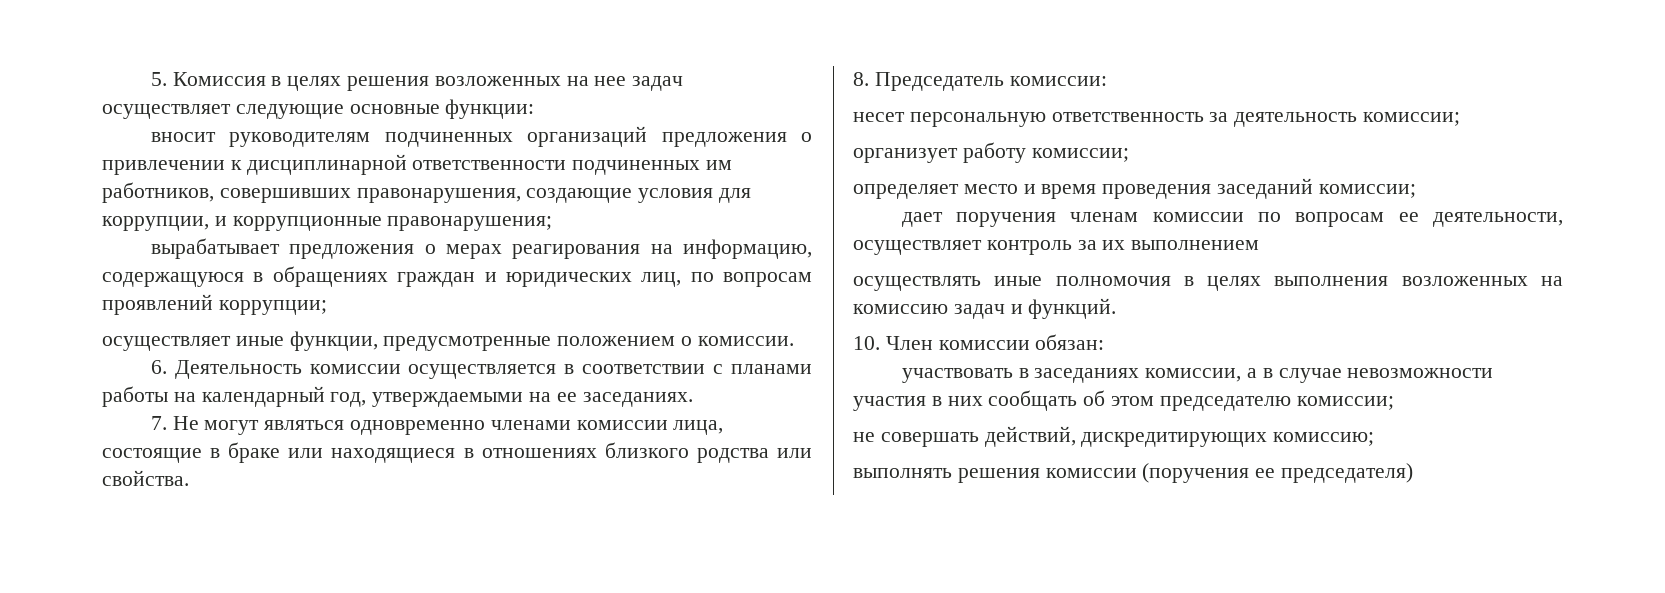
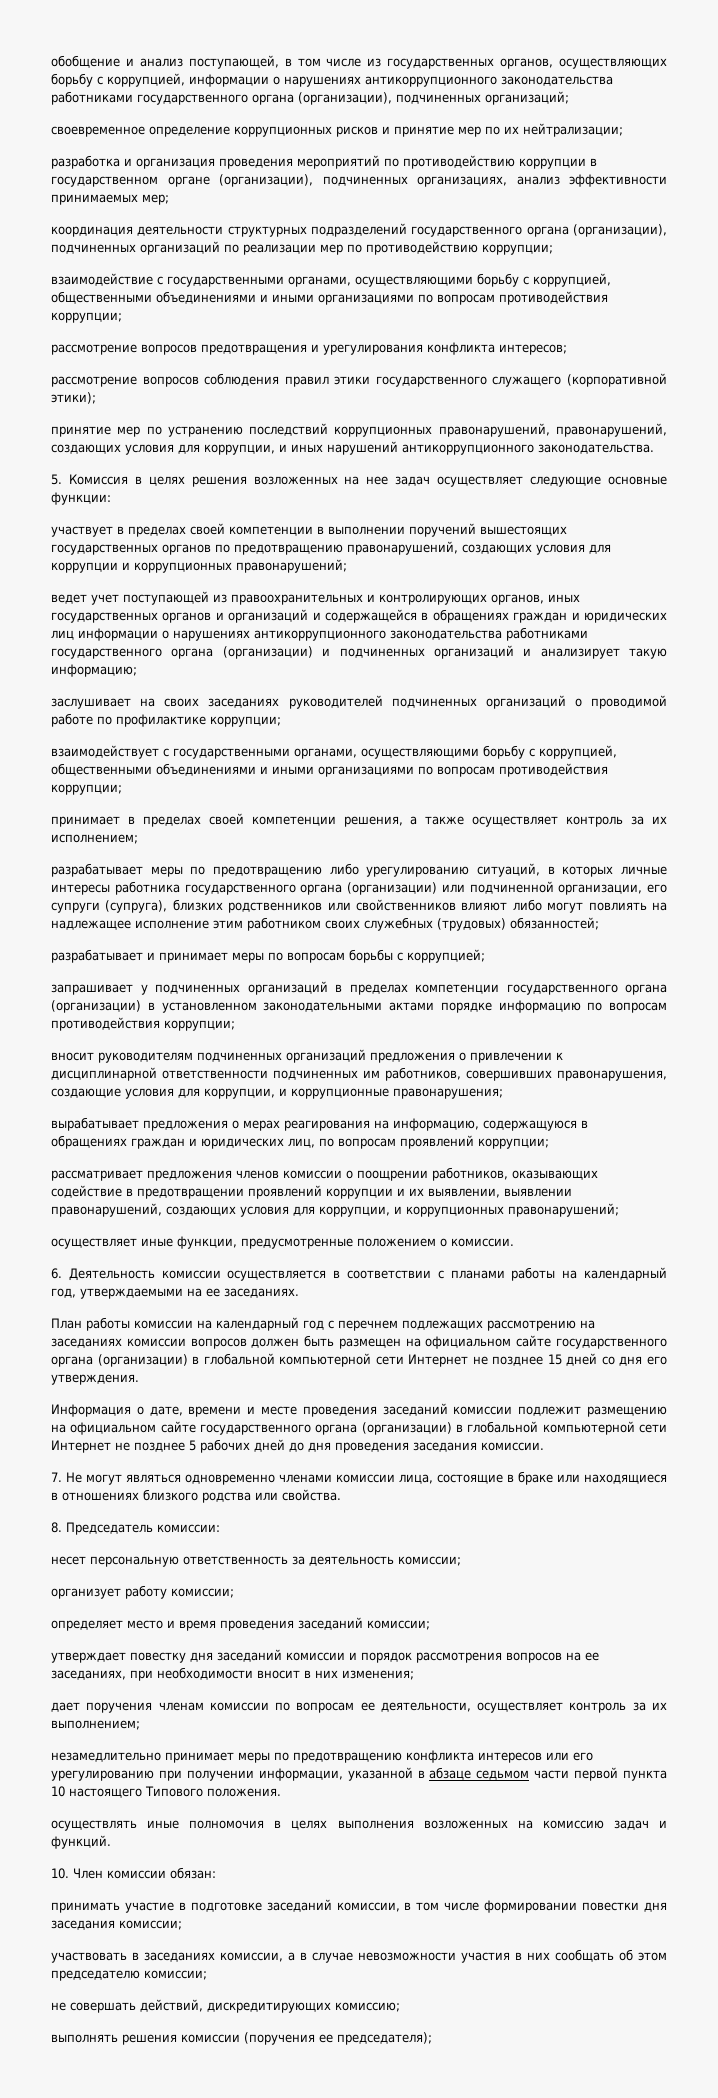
+ обобщение и анализ поступающей, в том числе из государственных органов, осуществляющих борьбу с коррупцией, информации о нарушениях антикоррупционного законодательства работниками государственного органа (организации), подчиненных организаций;
+ своевременное определение коррупционных рисков и принятие мер по их нейтрализации;
+ разработка и организация проведения мероприятий по противодействию коррупции в государственном органе (организации), подчиненных организациях, анализ эффективности принимаемых мер;
+ координация деятельности структурных подразделений государственного органа (организации), подчиненных организаций по реализации мер по противодействию коррупции;
+ взаимодействие с государственными органами, осуществляющими борьбу с коррупцией, общественными объединениями и иными организациями по вопросам противодействия коррупции;
+ рассмотрение вопросов предотвращения и урегулирования конфликта интересов;
+ рассмотрение вопросов соблюдения правил этики государственного служащего (корпоративной этики);
+ принятие мер по устранению последствий коррупционных правонарушений, правонарушений, создающих условия для коррупции, и иных нарушений антикоррупционного законодательства.
+ участвует в пределах своей компетенции в выполнении поручений вышестоящих государственных органов по предотвращению правонарушений, создающих условия для коррупции и коррупционных правонарушений;
+ ведет учет поступающей из правоохранительных и контролирующих органов, иных государственных органов и организаций и содержащейся в обращениях граждан и юридических лиц информации о нарушениях антикоррупционного законодательства работниками государственного органа (организации) и подчиненных организаций и анализирует такую информацию;
+ заслушивает на своих заседаниях руководителей подчиненных организаций о проводимой работе по профилактике коррупции;
+ взаимодействует с государственными органами, осуществляющими борьбу с коррупцией, общественными объединениями и иными организациями по вопросам противодействия коррупции;
+ принимает в пределах своей компетенции решения, а также осуществляет контроль за их исполнением;
+ разрабатывает меры по предотвращению либо урегулированию ситуаций, в которых личные интересы работника государственного органа (организации) или подчиненной организации, его супруги (супруга), близких родственников или свойственников влияют либо могут повлиять на надлежащее исполнение этим работником своих служебных (трудовых) обязанностей;
+ разрабатывает и принимает меры по вопросам борьбы с коррупцией;
+ запрашивает у подчиненных организаций в пределах компетенции государственного органа (организации) в установленном законодательными актами порядке информацию по вопросам противодействия коррупции;
+ рассматривает предложения членов комиссии о поощрении работников, оказывающих содействие в предотвращении проявлений коррупции и их выявлении, выявлении правонарушений, создающих условия для коррупции, и коррупционных правонарушений;
+ План работы комиссии на календарный год с перечнем подлежащих рассмотрению на заседаниях комиссии вопросов должен быть размещен на официальном сайте государственного органа (организации) в глобальной компьютерной сети Интернет не позднее 15 дней со дня его утверждения.
+ Информация о дате, времени и месте проведения заседаний комиссии подлежит размещению на официальном сайте государственного органа (организации) в глобальной компьютерной сети Интернет не позднее 5 рабочих дней до дня проведения заседания комиссии.
+ утверждает повестку дня заседаний комиссии и порядок рассмотрения вопросов на ее заседаниях, при необходимости вносит в них изменения;
- дает поручения членам комиссии по вопросам ее деятельности, осуществляет контроль за их выполнением
+ дает поручения членам комиссии по вопросам ее деятельности, осуществляет контроль за их выполнением;
+ незамедлительно принимает меры по предотвращению конфликта интересов или его урегулированию при получении информации, указанной в абзаце седьмом части первой пункта 10 настоящего Типового положения.
+ принимать участие в подготовке заседаний комиссии, в том числе формировании повестки дня заседания комиссии;
- выполнять решения комиссии (поручения ее председателя)
+ выполнять решения комиссии (поручения ее председателя);

